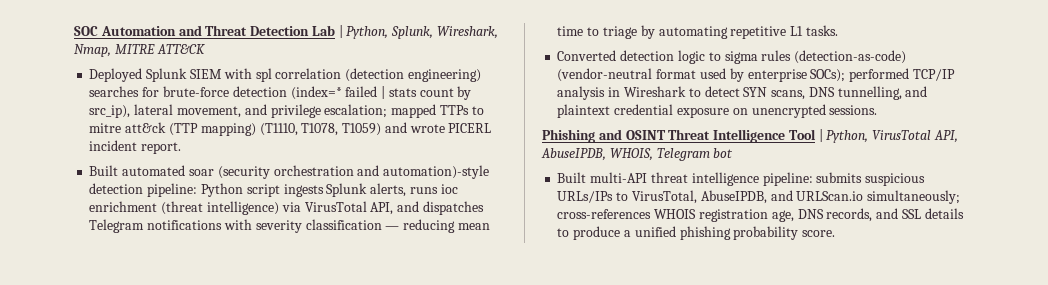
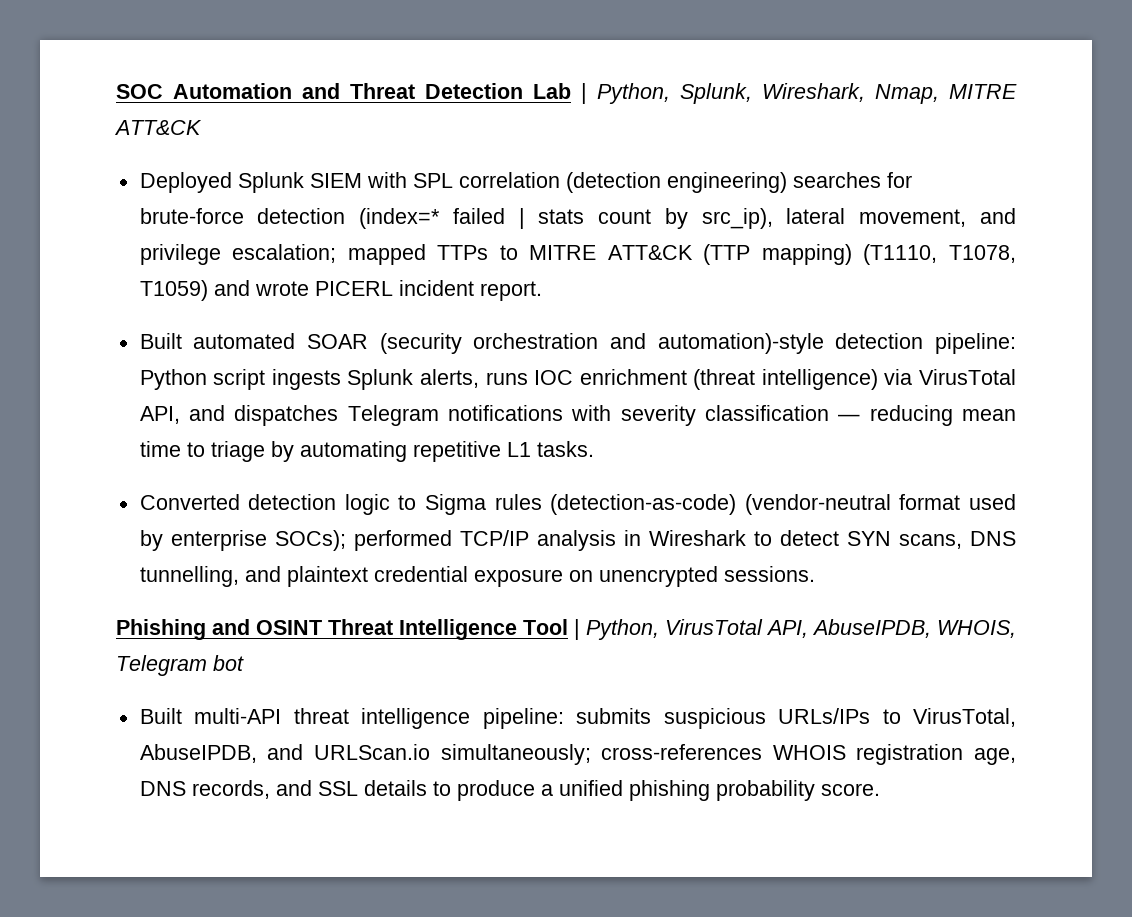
- Deployed Splunk SIEM with spl correlation (detection engineering) searches for brute-force detection (index=* failed | stats count by src_ip), lateral movement, and privilege escalation; mapped TTPs to mitre att&ck (TTP mapping) (T1110, T1078, T1059) and wrote PICERL incident report.
+ Deployed Splunk SIEM with SPL correlation (detection engineering) searches for brute-force detection (index=* failed | stats count by src_ip), lateral movement, and privilege escalation; mapped TTPs to MITRE ATT&CK (TTP mapping) (T1110, T1078, T1059) and wrote PICERL incident report.
- Built automated soar (security orchestration and automation)-style detection pipeline: Python script ingests Splunk alerts, runs ioc enrichment (threat intelligence) via VirusTotal API, and dispatches Telegram notifications with severity classification — reducing mean time to triage by automating repetitive L1 tasks.
+ Built automated SOAR (security orchestration and automation)-style detection pipeline: Python script ingests Splunk alerts, runs IOC enrichment (threat intelligence) via VirusTotal API, and dispatches Telegram notifications with severity classification — reducing mean time to triage by automating repetitive L1 tasks.
- Converted detection logic to sigma rules (detection-as-code) (vendor-neutral format used by enterprise SOCs); performed TCP/IP analysis in Wireshark to detect SYN scans, DNS tunnelling, and plaintext credential exposure on unencrypted sessions.
+ Converted detection logic to Sigma rules (detection-as-code) (vendor-neutral format used by enterprise SOCs); performed TCP/IP analysis in Wireshark to detect SYN scans, DNS tunnelling, and plaintext credential exposure on unencrypted sessions.

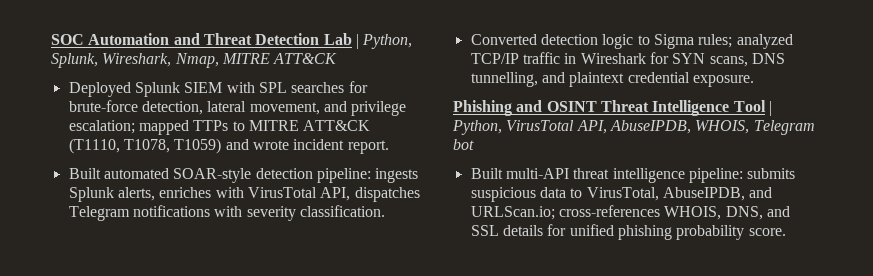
- Deployed Splunk SIEM with SPL correlation (detection engineering) searches for brute-force detection (index=* failed | stats count by src_ip), lateral movement, and privilege escalation; mapped TTPs to MITRE ATT&CK (TTP mapping) (T1110, T1078, T1059) and wrote PICERL incident report.
+ Deployed Splunk SIEM with SPL searches for brute-force detection, lateral movement, and privilege escalation; mapped TTPs to MITRE ATT&CK (T1110, T1078, T1059) and wrote incident report.
- Built automated SOAR (security orchestration and automation)-style detection pipeline: Python script ingests Splunk alerts, runs IOC enrichment (threat intelligence) via VirusTotal API, and dispatches Telegram notifications with severity classification — reducing mean time to triage by automating repetitive L1 tasks.
+ Built automated SOAR-style detection pipeline: ingests Splunk alerts, enriches with VirusTotal API, dispatches Telegram notifications with severity classification.
- Converted detection logic to Sigma rules (detection-as-code) (vendor-neutral format used by enterprise SOCs); performed TCP/IP analysis in Wireshark to detect SYN scans, DNS tunnelling, and plaintext credential exposure on unencrypted sessions.
+ Converted detection logic to Sigma rules; analyzed TCP/IP traffic in Wireshark for SYN scans, DNS tunnelling, and plaintext credential exposure.
- Built multi-API threat intelligence pipeline: submits suspicious URLs/IPs to VirusTotal, AbuseIPDB, and URLScan.io simultaneously; cross-references WHOIS registration age, DNS records, and SSL details to produce a unified phishing probability score.
+ Built multi-API threat intelligence pipeline: submits suspicious data to VirusTotal, AbuseIPDB, and URLScan.io; cross-references WHOIS, DNS, and SSL details for unified phishing probability score.

